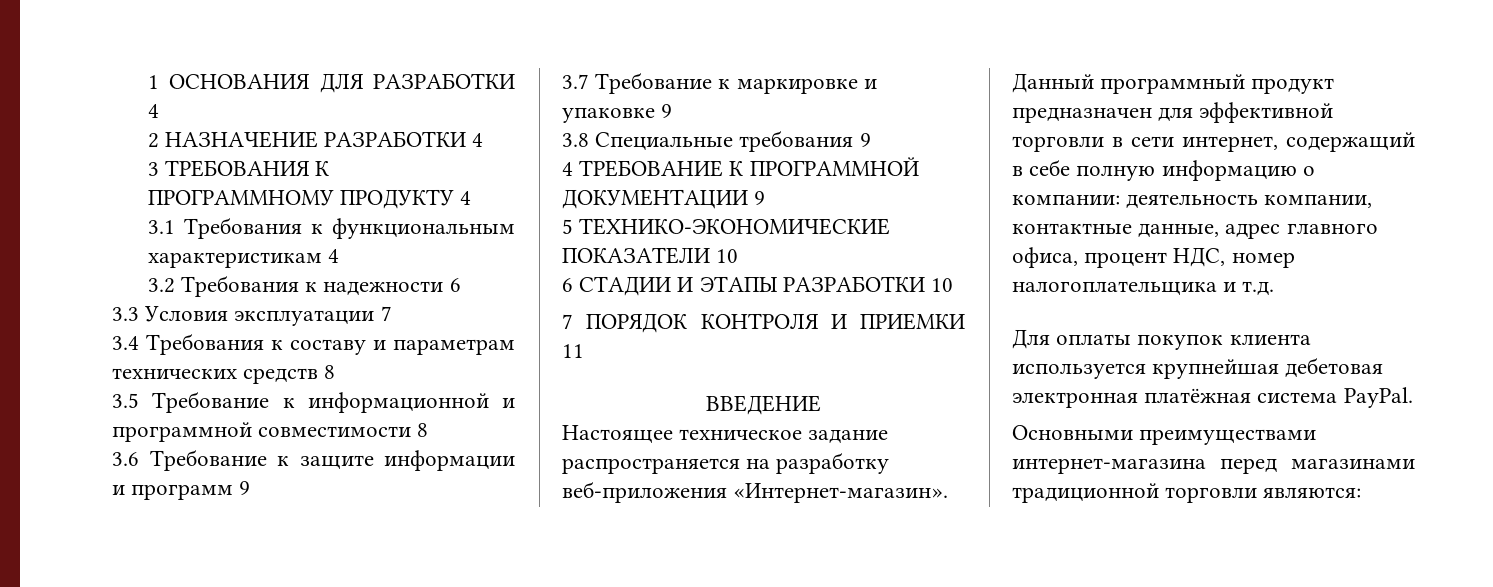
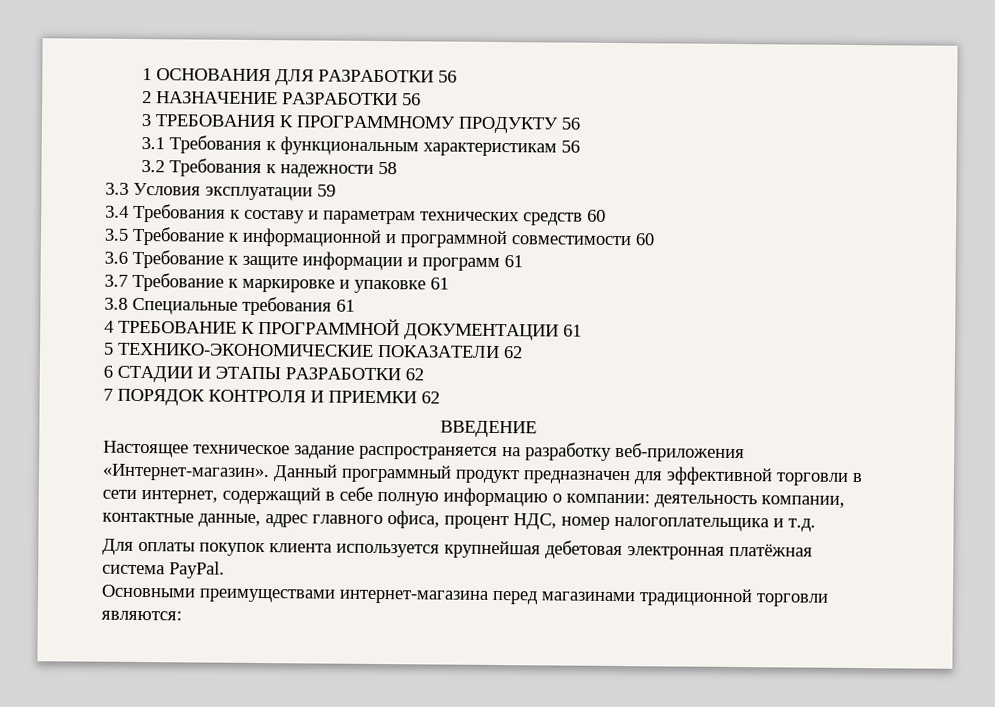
- 1 ОСНОВАНИЯ ДЛЯ РАЗРАБОТКИ 4
+ 1 ОСНОВАНИЯ ДЛЯ РАЗРАБОТКИ 56
- 2 НАЗНАЧЕНИЕ РАЗРАБОТКИ 4
+ 2 НАЗНАЧЕНИЕ РАЗРАБОТКИ 56
- 3 ТРЕБОВАНИЯ К ПРОГРАММНОМУ ПРОДУКТУ 4
+ 3 ТРЕБОВАНИЯ К ПРОГРАММНОМУ ПРОДУКТУ 56
- 3.1 Требования к функциональным характеристикам 4
+ 3.1 Требования к функциональным характеристикам 56
- 3.2 Требования к надежности 6
+ 3.2 Требования к надежности 58
- 3.3 Условия эксплуатации 7
+ 3.3 Условия эксплуатации 59
- 3.4 Требования к составу и параметрам технических средств 8
+ 3.4 Требования к составу и параметрам технических средств 60
- 3.5 Требование к информационной и программной совместимости 8
+ 3.5 Требование к информационной и программной совместимости 60
- 3.6 Требование к защите информации и программ 9
+ 3.6 Требование к защите информации и программ 61
- 3.7 Требование к маркировке и упаковке 9
+ 3.7 Требование к маркировке и упаковке 61
- 3.8 Специальные требования 9
+ 3.8 Специальные требования 61
- 4 ТРЕБОВАНИЕ К ПРОГРАММНОЙ ДОКУМЕНТАЦИИ 9
+ 4 ТРЕБОВАНИЕ К ПРОГРАММНОЙ ДОКУМЕНТАЦИИ 61
- 5 ТЕХНИКО-ЭКОНОМИЧЕСКИЕ ПОКАЗАТЕЛИ 10
+ 5 ТЕХНИКО-ЭКОНОМИЧЕСКИЕ ПОКАЗАТЕЛИ 62
- 6 СТАДИИ И ЭТАПЫ РАЗРАБОТКИ 10
+ 6 СТАДИИ И ЭТАПЫ РАЗРАБОТКИ 62
- 7 ПОРЯДОК КОНТРОЛЯ И ПРИЕМКИ 11
+ 7 ПОРЯДОК КОНТРОЛЯ И ПРИЕМКИ 62

